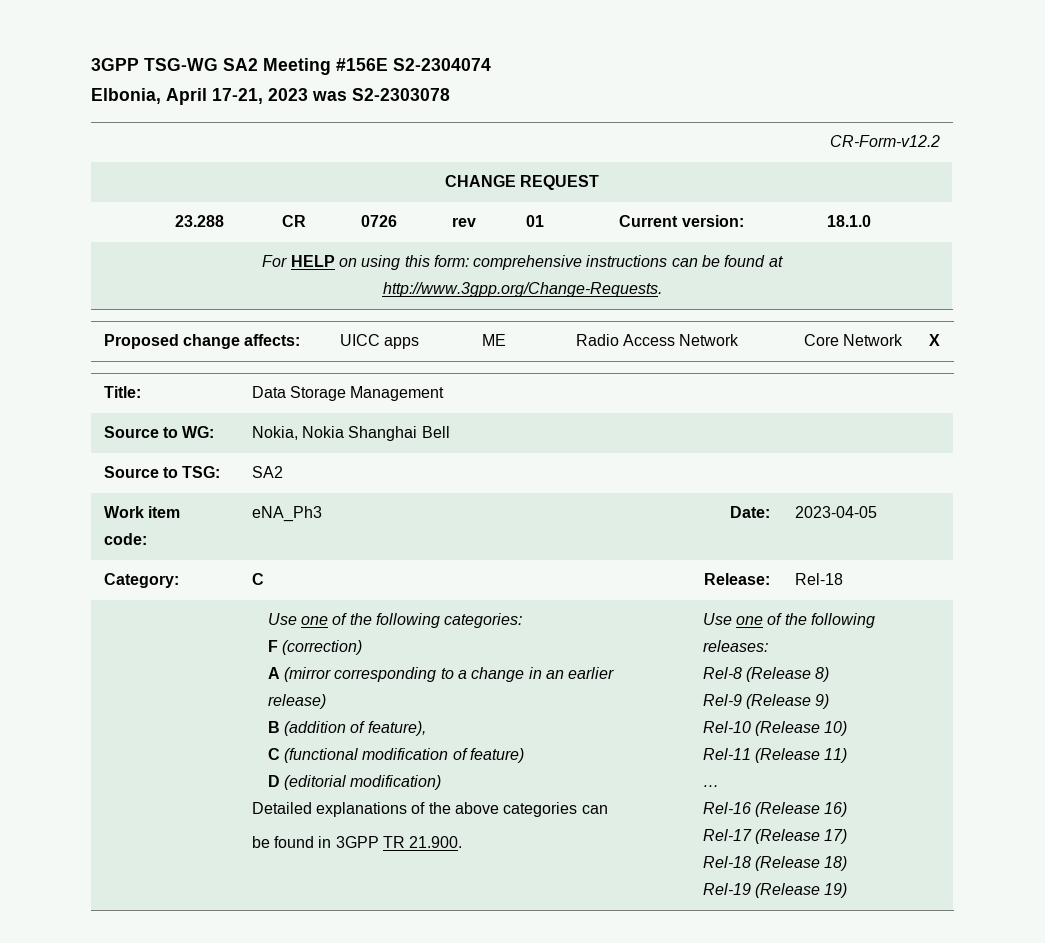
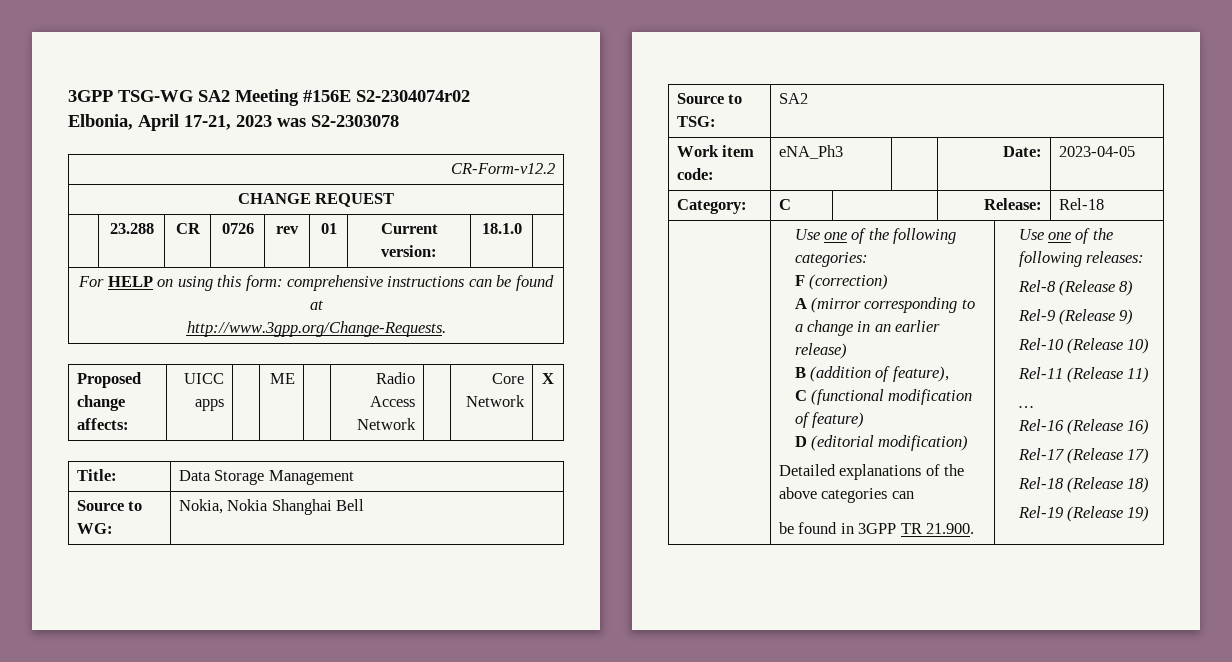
- 3GPP TSG-WG SA2 Meeting #156E S2-2304074
+ 3GPP TSG-WG SA2 Meeting #156E S2-2304074r02

